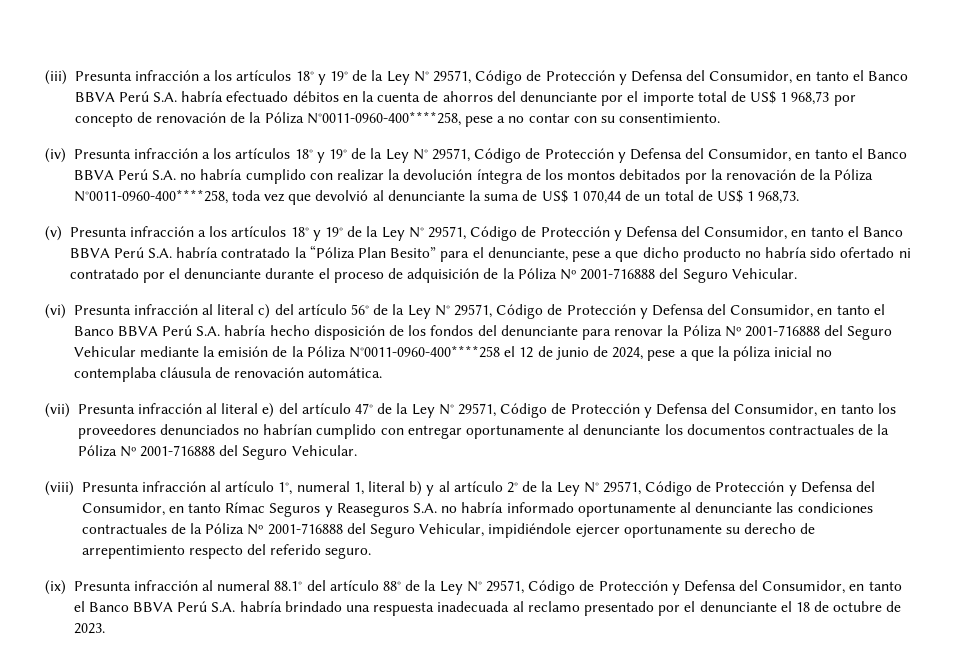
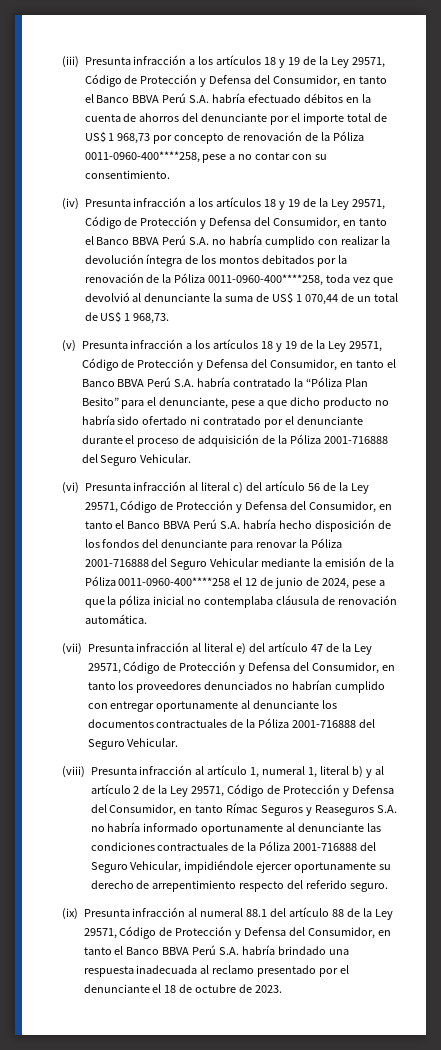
- (iii) Presunta infracción a los artículos 18° y 19° de la Ley N° 29571, Código de Protección y Defensa del Consumidor, en tanto el Banco BBVA Perú S.A. habría efectuado débitos en la cuenta de ahorros del denunciante por el importe total de US$ 1 968,73 por concepto de renovación de la Póliza N°0011-0960-400****258, pese a no contar con su consentimiento.
+ (iii) Presunta infracción a los artículos 18 y 19 de la Ley 29571, Código de Protección y Defensa del Consumidor, en tanto el Banco BBVA Perú S.A. habría efectuado débitos en la cuenta de ahorros del denunciante por el importe total de US$ 1 968,73 por concepto de renovación de la Póliza 0011-0960-400****258, pese a no contar con su consentimiento.
- (iv) Presunta infracción a los artículos 18° y 19° de la Ley N° 29571, Código de Protección y Defensa del Consumidor, en tanto el Banco BBVA Perú S.A. no habría cumplido con realizar la devolución íntegra de los montos debitados por la renovación de la Póliza N°0011-0960-400****258, toda vez que devolvió al denunciante la suma de US$ 1 070,44 de un total de US$ 1 968,73.
+ (iv) Presunta infracción a los artículos 18 y 19 de la Ley 29571, Código de Protección y Defensa del Consumidor, en tanto el Banco BBVA Perú S.A. no habría cumplido con realizar la devolución íntegra de los montos debitados por la renovación de la Póliza 0011-0960-400****258, toda vez que devolvió al denunciante la suma de US$ 1 070,44 de un total de US$ 1 968,73.
- (v) Presunta infracción a los artículos 18° y 19° de la Ley N° 29571, Código de Protección y Defensa del Consumidor, en tanto el Banco BBVA Perú S.A. habría contratado la “Póliza Plan Besito” para el denunciante, pese a que dicho producto no habría sido ofertado ni contratado por el denunciante durante el proceso de adquisición de la Póliza Nº 2001-716888 del Seguro Vehicular.
+ (v) Presunta infracción a los artículos 18 y 19 de la Ley 29571, Código de Protección y Defensa del Consumidor, en tanto el Banco BBVA Perú S.A. habría contratado la “Póliza Plan Besito” para el denunciante, pese a que dicho producto no habría sido ofertado ni contratado por el denunciante durante el proceso de adquisición de la Póliza 2001-716888 del Seguro Vehicular.
- (vi) Presunta infracción al literal c) del artículo 56° de la Ley N° 29571, Código de Protección y Defensa del Consumidor, en tanto el Banco BBVA Perú S.A. habría hecho disposición de los fondos del denunciante para renovar la Póliza Nº 2001-716888 del Seguro Vehicular mediante la emisión de la Póliza N°0011-0960-400****258 el 12 de junio de 2024, pese a que la póliza inicial no contemplaba cláusula de renovación automática.
+ (vi) Presunta infracción al literal c) del artículo 56 de la Ley 29571, Código de Protección y Defensa del Consumidor, en tanto el Banco BBVA Perú S.A. habría hecho disposición de los fondos del denunciante para renovar la Póliza 2001-716888 del Seguro Vehicular mediante la emisión de la Póliza 0011-0960-400****258 el 12 de junio de 2024, pese a que la póliza inicial no contemplaba cláusula de renovación automática.
- (vii) Presunta infracción al literal e) del artículo 47° de la Ley N° 29571, Código de Protección y Defensa del Consumidor, en tanto los proveedores denunciados no habrían cumplido con entregar oportunamente al denunciante los documentos contractuales de la Póliza Nº 2001-716888 del Seguro Vehicular.
+ (vii) Presunta infracción al literal e) del artículo 47 de la Ley 29571, Código de Protección y Defensa del Consumidor, en tanto los proveedores denunciados no habrían cumplido con entregar oportunamente al denunciante los documentos contractuales de la Póliza 2001-716888 del Seguro Vehicular.
- (viii) Presunta infracción al artículo 1°, numeral 1, literal b) y al artículo 2° de la Ley N° 29571, Código de Protección y Defensa del Consumidor, en tanto Rímac Seguros y Reaseguros S.A. no habría informado oportunamente al denunciante las condiciones contractuales de la Póliza Nº 2001-716888 del Seguro Vehicular, impidiéndole ejercer oportunamente su derecho de arrepentimiento respecto del referido seguro.
+ (viii) Presunta infracción al artículo 1, numeral 1, literal b) y al artículo 2 de la Ley 29571, Código de Protección y Defensa del Consumidor, en tanto Rímac Seguros y Reaseguros S.A. no habría informado oportunamente al denunciante las condiciones contractuales de la Póliza 2001-716888 del Seguro Vehicular, impidiéndole ejercer oportunamente su derecho de arrepentimiento respecto del referido seguro.
- (ix) Presunta infracción al numeral 88.1° del artículo 88° de la Ley N° 29571, Código de Protección y Defensa del Consumidor, en tanto el Banco BBVA Perú S.A. habría brindado una respuesta inadecuada al reclamo presentado por el denunciante el 18 de octubre de 2023.
+ (ix) Presunta infracción al numeral 88.1 del artículo 88 de la Ley 29571, Código de Protección y Defensa del Consumidor, en tanto el Banco BBVA Perú S.A. habría brindado una respuesta inadecuada al reclamo presentado por el denunciante el 18 de octubre de 2023.

